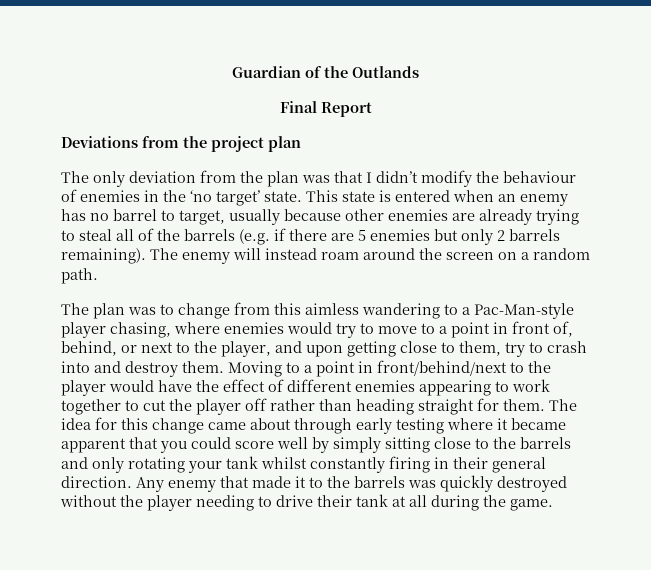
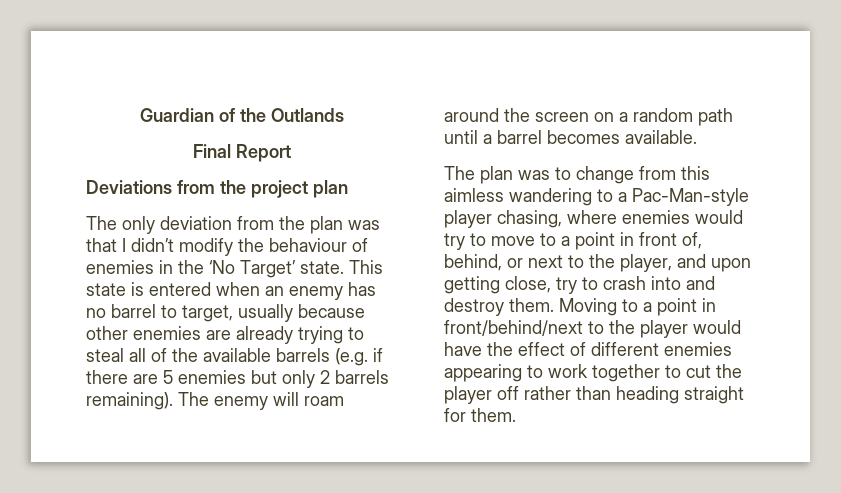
- The only deviation from the plan was that I didn’t modify the behaviour of enemies in the ‘no target’ state.
+ The only deviation from the plan was that I didn’t modify the behaviour of enemies in the ‘No Target’ state.
- This state is entered when an enemy has no barrel to target, usually because other enemies are already trying to steal all of the barrels (e.g. if there are 5 enemies but only 2 barrels remaining).
+ This state is entered when an enemy has no barrel to target, usually because other enemies are already trying to steal all of the available barrels (e.g. if there are 5 enemies but only 2 barrels remaining).
- The enemy will instead roam around the screen on a random path.
+ The enemy will roam around the screen on a random path until a barrel becomes available.
- The plan was to change from this aimless wandering to a Pac-Man-style player chasing, where enemies would try to move to a point in front of, behind, or next to the player, and upon getting close to them, try to crash into and destroy them.
+ The plan was to change from this aimless wandering to a Pac-Man-style player chasing, where enemies would try to move to a point in front of, behind, or next to the player, and upon getting close, try to crash into and destroy them.
- The idea for this change came about through early testing where it became apparent that you could score well by simply sitting close to the barrels and only rotating your tank whilst constantly firing in their general direction. Any enemy that made it to the barrels was quickly destroyed without the player needing to drive their tank at all during the game.

